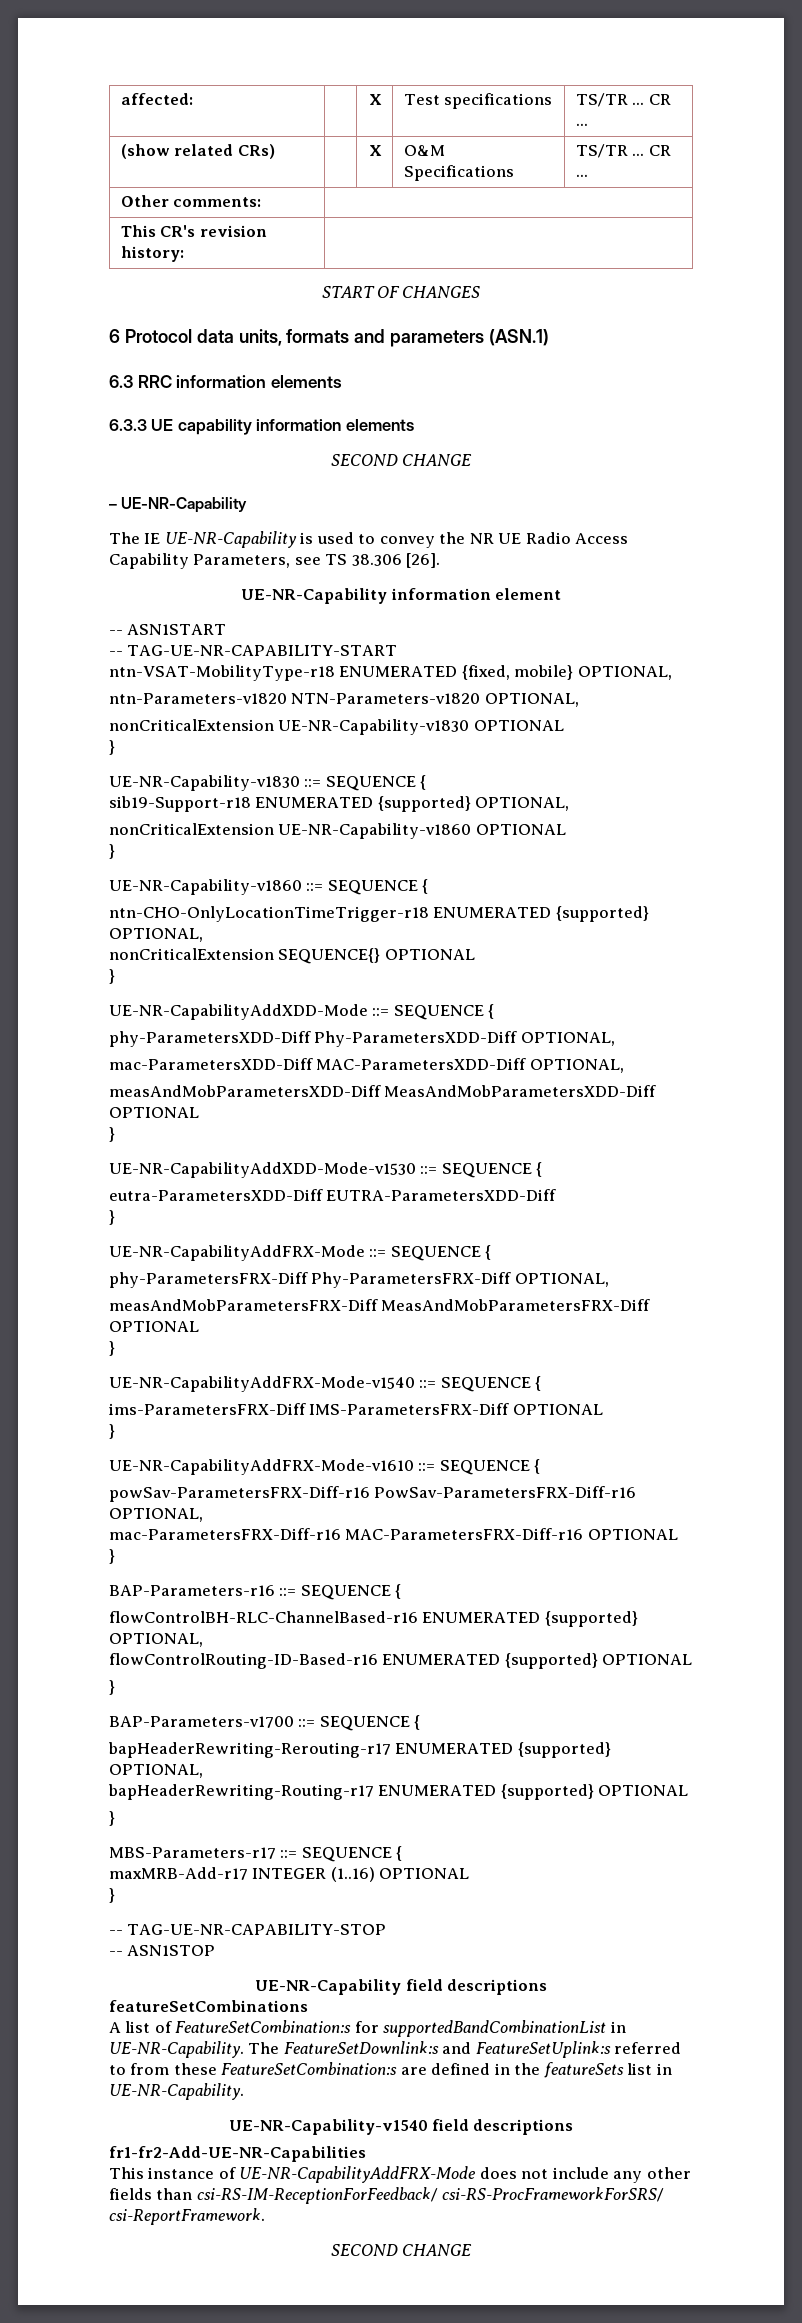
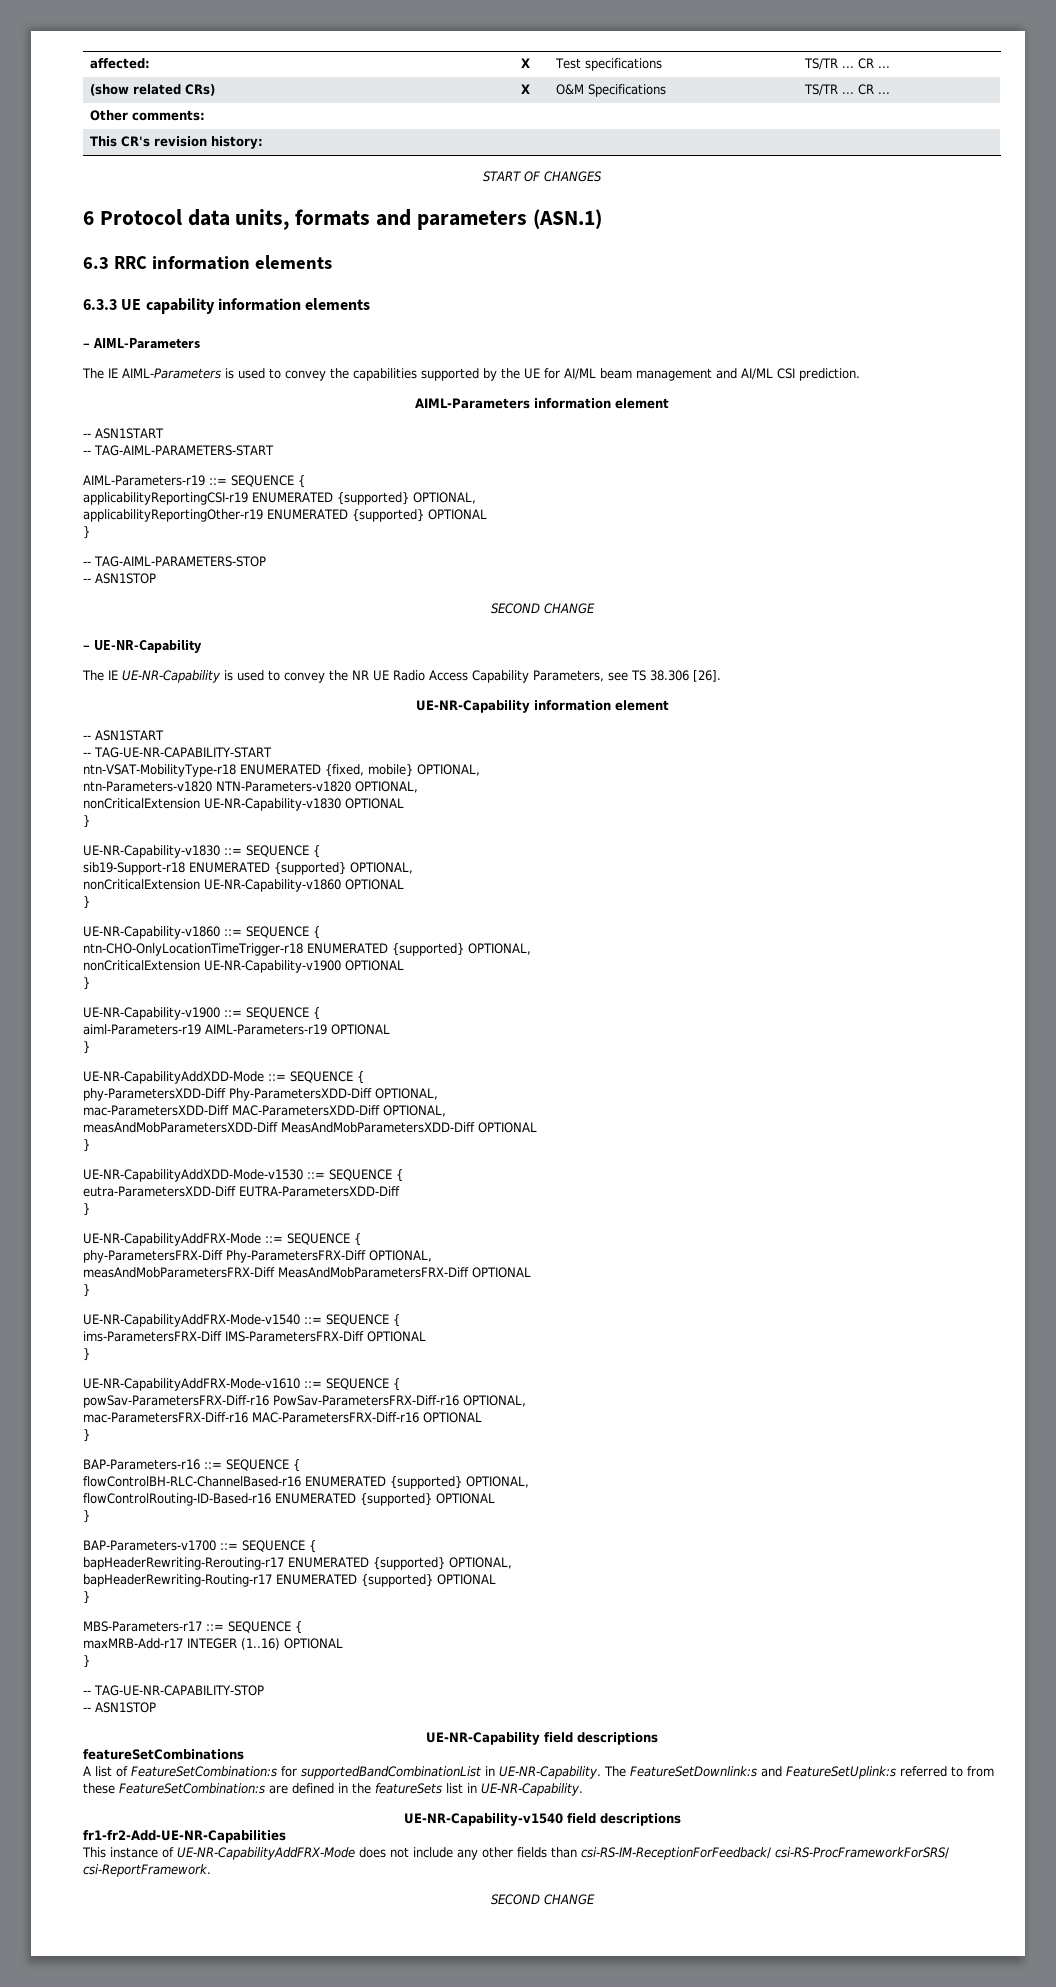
+ – AIML-Parameters
+ The IE AIML-Parameters is used to convey the capabilities supported by the UE for AI/ML beam management and AI/ML CSI prediction.
+ AIML-Parameters information element
+ -- ASN1START
+ -- TAG-AIML-PARAMETERS-START
+ AIML-Parameters-r19 ::= SEQUENCE {
+ applicabilityReportingCSI-r19 ENUMERATED {supported} OPTIONAL,
+ applicabilityReportingOther-r19 ENUMERATED {supported} OPTIONAL
+ }
+ -- TAG-AIML-PARAMETERS-STOP
+ -- ASN1STOP
- nonCriticalExtension SEQUENCE{} OPTIONAL
+ nonCriticalExtension UE-NR-Capability-v1900 OPTIONAL
+ }
+ UE-NR-Capability-v1900 ::= SEQUENCE {
+ aiml-Parameters-r19 AIML-Parameters-r19 OPTIONAL

